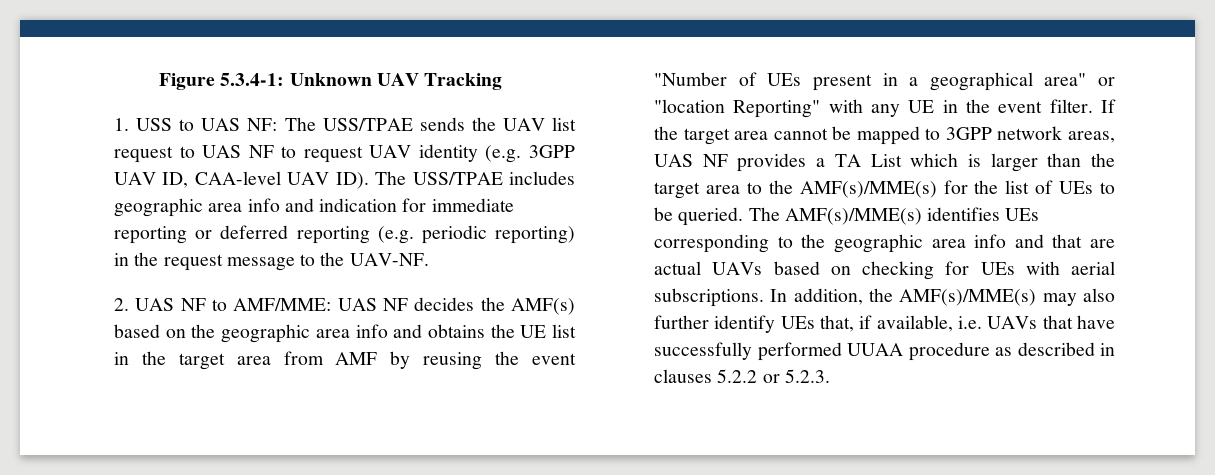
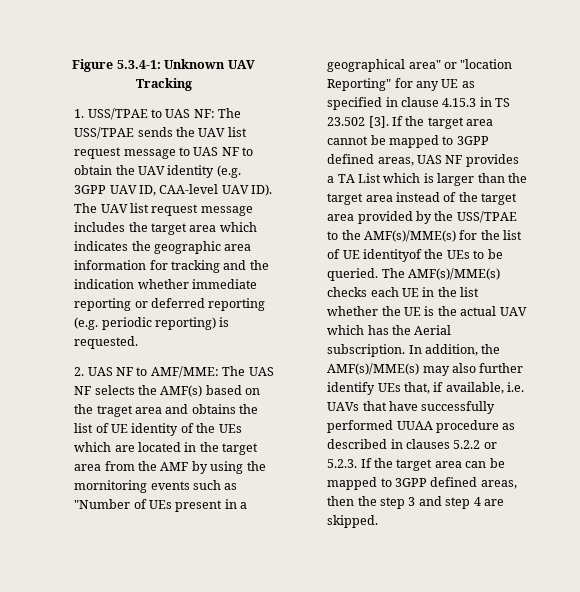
- 1. USS to UAS NF: The USS/TPAE sends the UAV list request to UAS NF to request UAV identity (e.g. 3GPP UAV ID, CAA-level UAV ID). The USS/TPAE includes geographic area info and indication for immediate reporting or deferred reporting (e.g. periodic reporting) in the request message to the UAV-NF.
+ 1. USS/TPAE to UAS NF: The USS/TPAE sends the UAV list request message to UAS NF to obtain the UAV identity (e.g. 3GPP UAV ID, CAA-level UAV ID). The UAV list request message includes the target area which indicates the geographic area information for tracking and the indication whether immediate reporting or deferred reporting (e.g. periodic reporting) is requested.
- 2. UAS NF to AMF/MME: UAS NF decides the AMF(s) based on the geographic area info and obtains the UE list in the target area from AMF by reusing the event "Number of UEs present in a geographical area" or "location Reporting" with any UE in the event filter.
+ 2. UAS NF to AMF/MME: The UAS NF selects the AMF(s) based on the traget area and obtains the list of UE identity of the UEs which are located in the target area from the AMF by using the mornitoring events such as "Number of UEs present in a geographical area" or "location Reporting" for any UE as specified in clause 4.15.3 in TS 23.502 [3].
- If the target area cannot be mapped to 3GPP network areas, UAS NF provides a TA List which is larger than the target area to the AMF(s)/MME(s) for the list of UEs to be queried.
+ If the target area cannot be mapped to 3GPP defined areas, UAS NF provides a TA List which is larger than the target area instead of the target area provided by the USS/TPAE to the AMF(s)/MME(s) for the list of UE identityof the UEs to be queried.
- The AMF(s)/MME(s) identifies UEs corresponding to the geographic area info and that are actual UAVs based on checking for UEs with aerial subscriptions.
+ The AMF(s)/MME(s) checks each UE in the list whether the UE is the actual UAV which has the Aerial subscription.
- In addition, the AMF(s)/MME(s) may also further identify UEs that, if available, i.e. UAVs that have successfully performed UUAA procedure as described in clauses 5.2.2 or 5.2.3.
+ In addition, the AMF(s)/MME(s) may also further identify UEs that, if available, i.e. UAVs that have successfully performed UUAA procedure as described in clauses 5.2.2 or 5.2.3. If the target area can be mapped to 3GPP defined areas, then the step 3 and step 4 are skipped.

